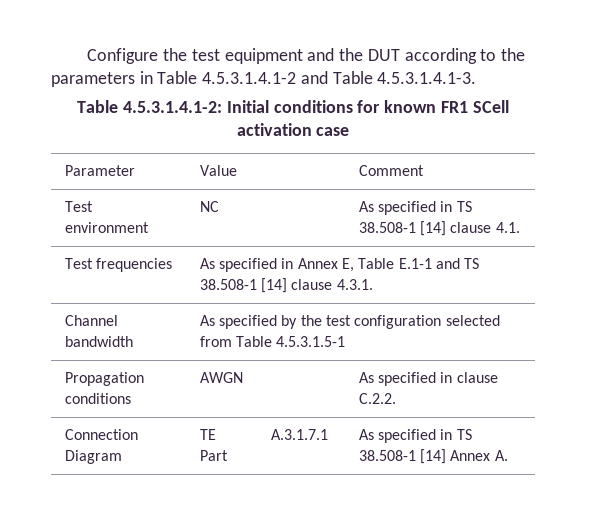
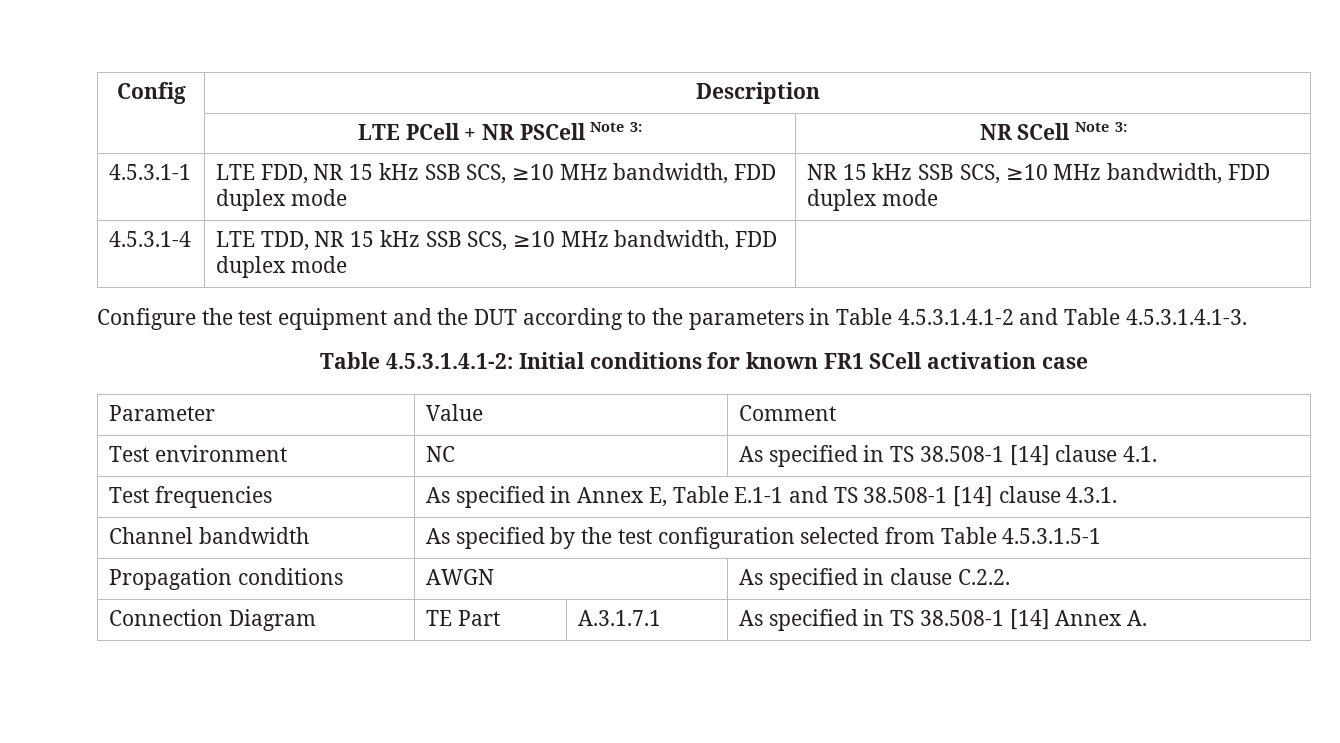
+ Config | Description
+ | LTE PCell + NR PSCell Note 3: | NR SCell Note 3:
+ 4.5.3.1-1 | LTE FDD, NR 15 kHz SSB SCS, ≥10 MHz bandwidth, FDD duplex mode | NR 15 kHz SSB SCS, ≥10 MHz bandwidth, FDD duplex mode
+ 4.5.3.1-4 | LTE TDD, NR 15 kHz SSB SCS, ≥10 MHz bandwidth, FDD duplex mode |

